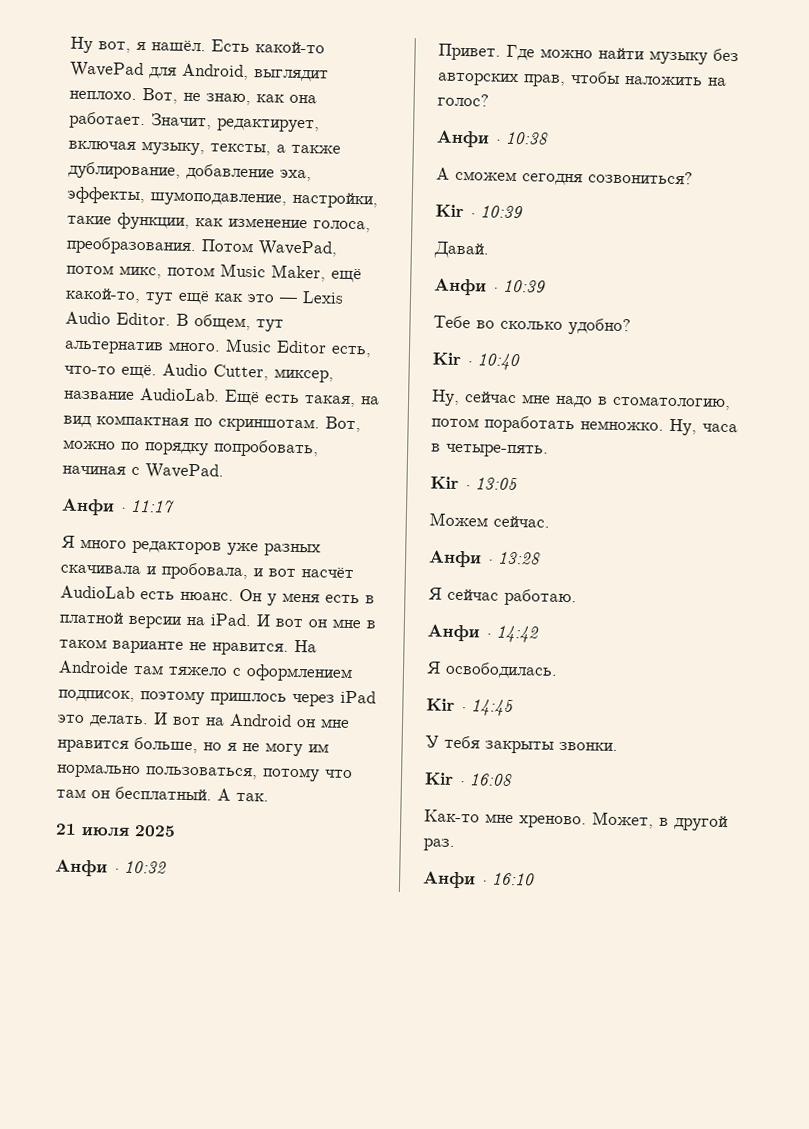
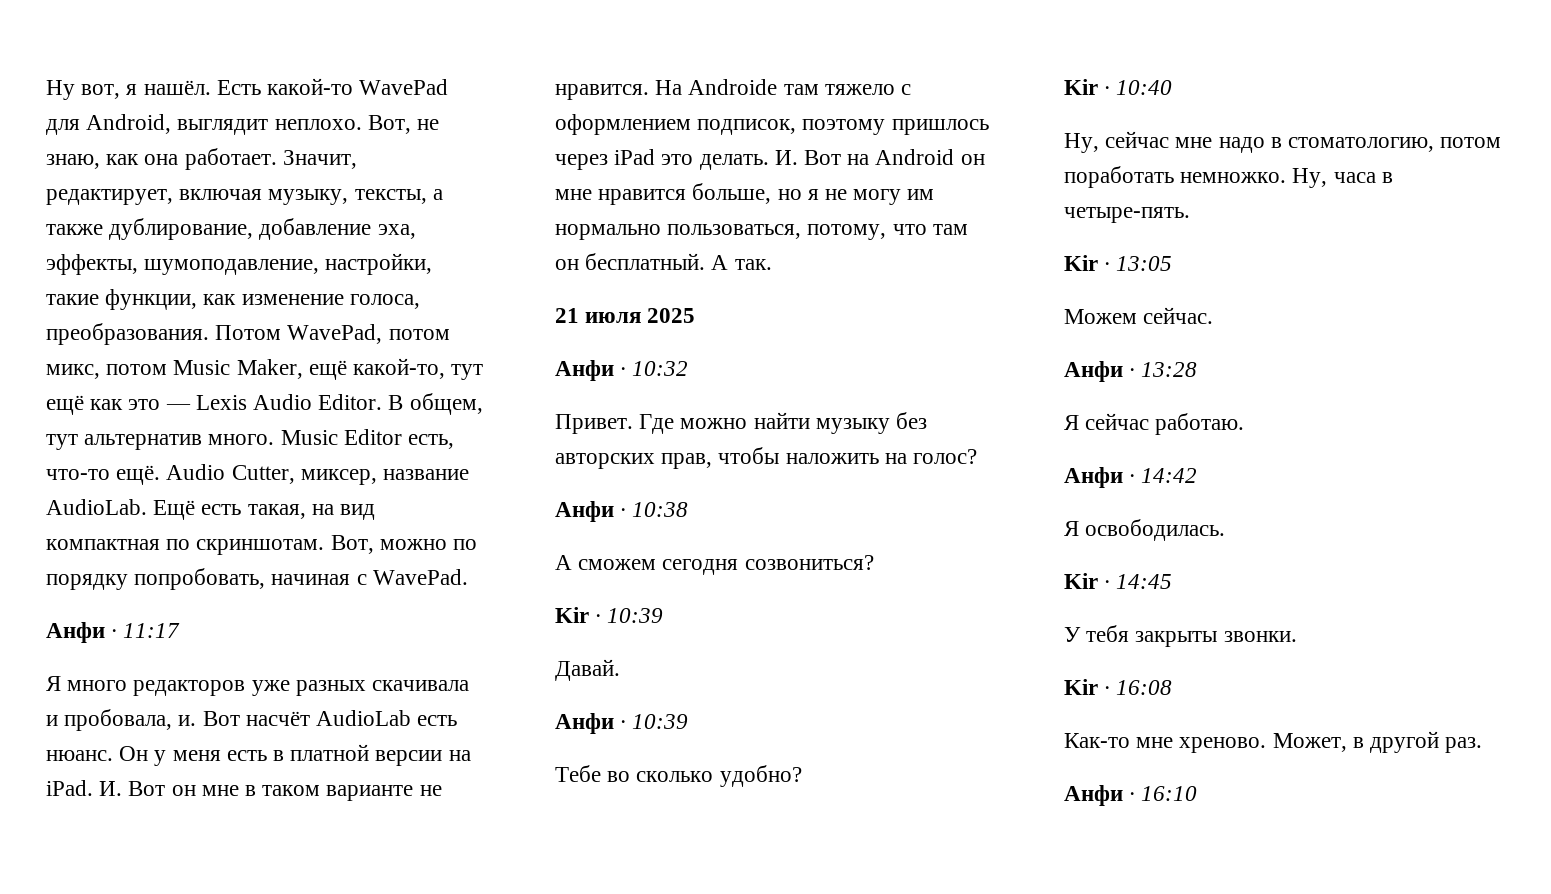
- Я много редакторов уже разных скачивала и пробовала, и вот насчёт AudioLab есть нюанс.
+ Я много редакторов уже разных скачивала и пробовала, и. Вот насчёт AudioLab есть нюанс.
- И вот он мне в таком варианте не нравится.
+ И. Вот он мне в таком варианте не нравится.
- И вот на Android он мне нравится больше, но я не могу им нормально пользоваться, потому что там он бесплатный.
+ И. Вот на Android он мне нравится больше, но я не могу им нормально пользоваться, потому, что там он бесплатный.

